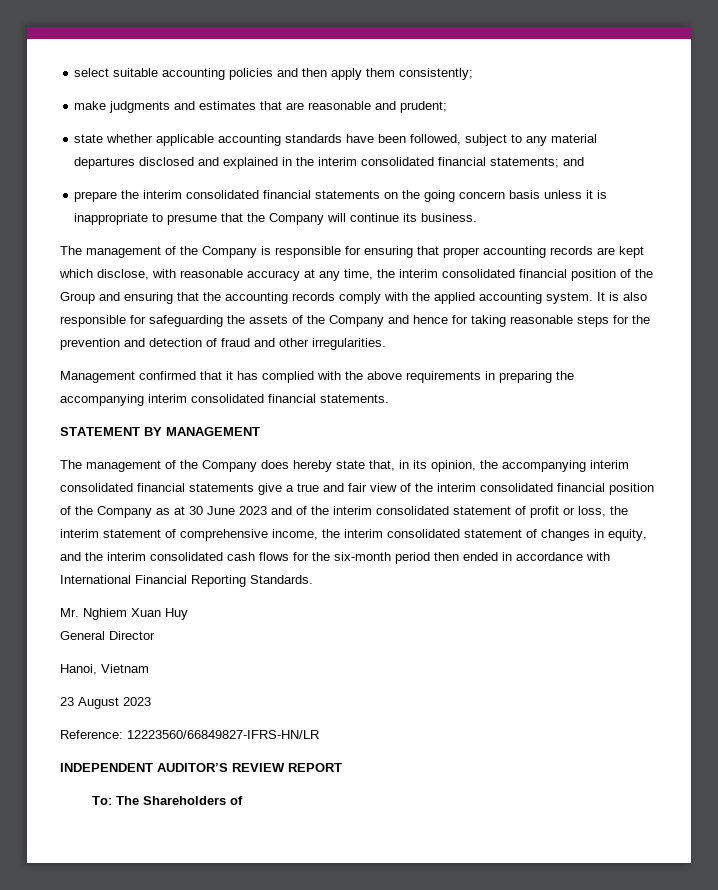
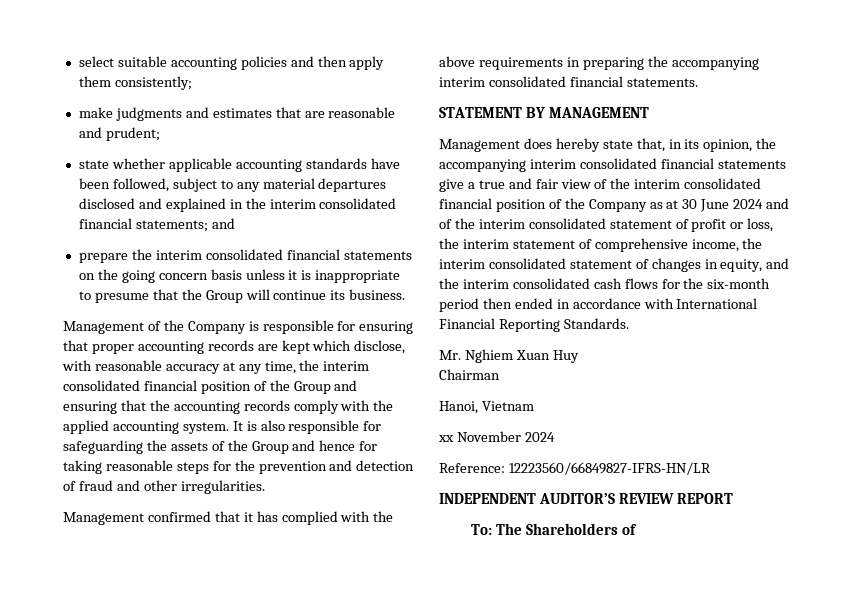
- prepare the interim consolidated financial statements on the going concern basis unless it is inappropriate to presume that the Company will continue its business.
+ prepare the interim consolidated financial statements on the going concern basis unless it is inappropriate to presume that the Group will continue its business.
- The management of the Company is responsible for ensuring that proper accounting records are kept which disclose, with reasonable accuracy at any time, the interim consolidated financial position of the Group and ensuring that the accounting records comply with the applied accounting system.
+ Management of the Company is responsible for ensuring that proper accounting records are kept which disclose, with reasonable accuracy at any time, the interim consolidated financial position of the Group and ensuring that the accounting records comply with the applied accounting system.
- It is also responsible for safeguarding the assets of the Company and hence for taking reasonable steps for the prevention and detection of fraud and other irregularities.
+ It is also responsible for safeguarding the assets of the Group and hence for taking reasonable steps for the prevention and detection of fraud and other irregularities.
- The management of the Company does hereby state that, in its opinion, the accompanying interim consolidated financial statements give a true and fair view of the interim consolidated financial position of the Company as at 30 June 2023 and of the interim consolidated statement of profit or loss, the interim statement of comprehensive income, the interim consolidated statement of changes in equity, and the interim consolidated cash flows for the six-month period then ended in accordance with International Financial Reporting Standards.
+ Management does hereby state that, in its opinion, the accompanying interim consolidated financial statements give a true and fair view of the interim consolidated financial position of the Company as at 30 June 2024 and of the interim consolidated statement of profit or loss, the interim statement of comprehensive income, the interim consolidated statement of changes in equity, and the interim consolidated cash flows for the six-month period then ended in accordance with International Financial Reporting Standards.
- General Director
+ Chairman
- 23 August 2023
+ xx November 2024

